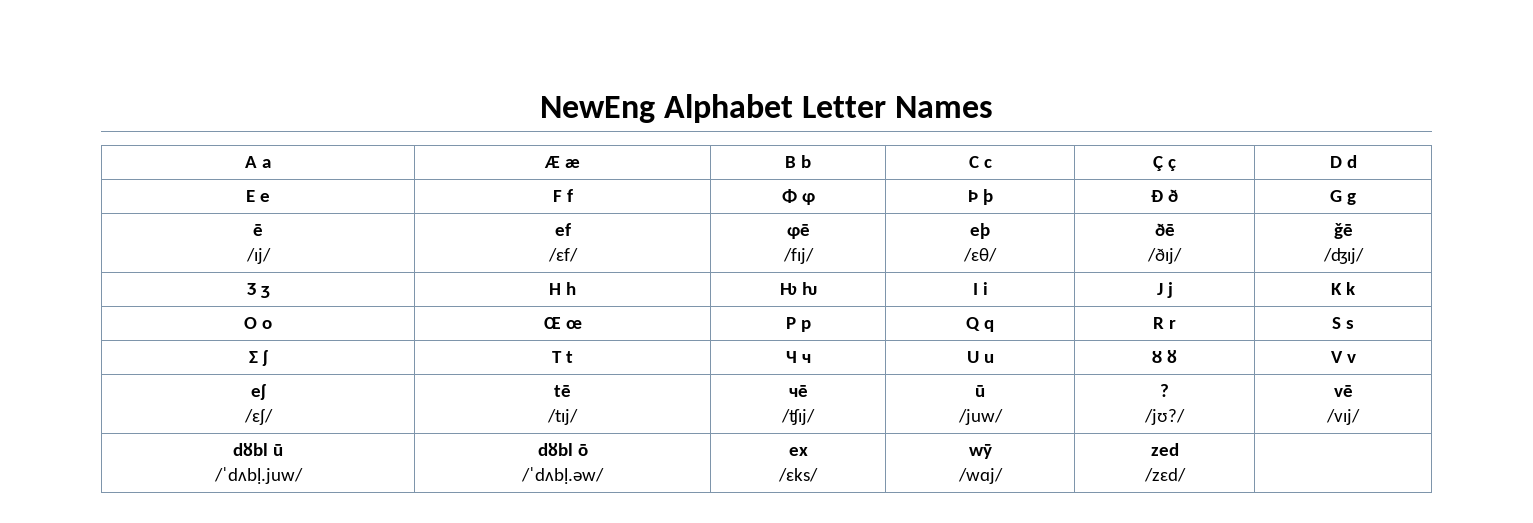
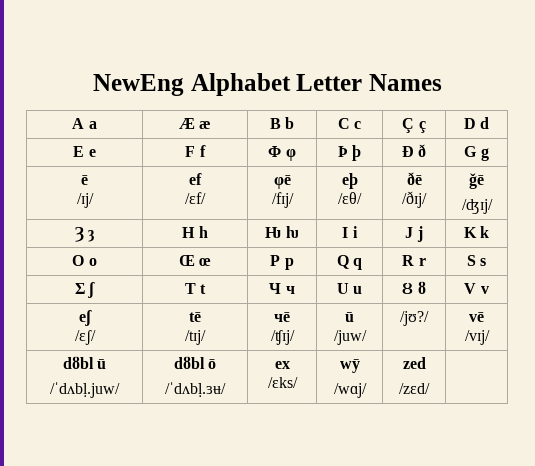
  eʃ
  /ɛʃ/ | tē
  /tɪj/ | чē
  /ʧɪj/ | ū
- /juw/ | ?
- /jʊ?/ | vē
+ /juw/ | /jʊ?/ | vē
  dȣbl ū
  /ˈdʌbḷ.juw/ | dȣbl ō
- /ˈdʌbḷ.əw/ | ex
+ /ˈdʌbḷ.ɜʉ/ | ex

